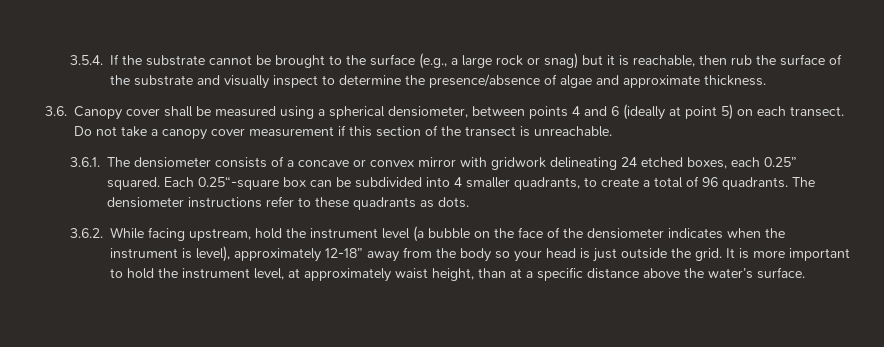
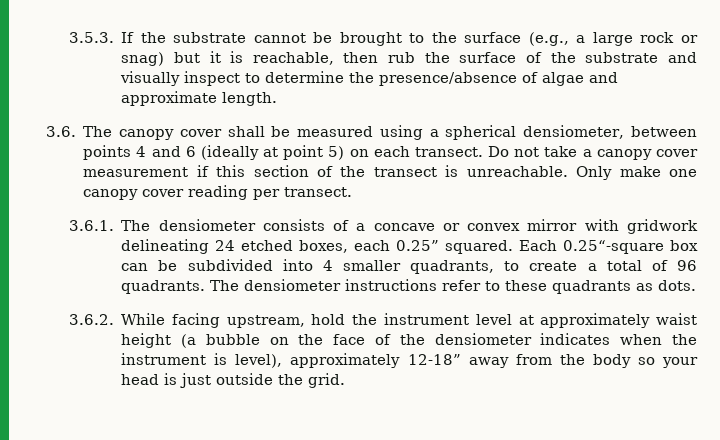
- 3.5.4. If the substrate cannot be brought to the surface (e.g., a large rock or snag) but it is reachable, then rub the surface of the substrate and visually inspect to determine the presence/absence of algae and approximate thickness.
+ 3.5.3. If the substrate cannot be brought to the surface (e.g., a large rock or snag) but it is reachable, then rub the surface of the substrate and visually inspect to determine the presence/absence of algae and approximate length.
- 3.6. Canopy cover shall be measured using a spherical densiometer, between points 4 and 6 (ideally at point 5) on each transect.
+ 3.6. The canopy cover shall be measured using a spherical densiometer, between points 4 and 6 (ideally at point 5) on each transect.
+ Only make one canopy cover reading per transect.
- 3.6.2. While facing upstream, hold the instrument level (a bubble on the face of the densiometer indicates when the instrument is level), approximately 12-18” away from the body so your head is just outside the grid. It is more important to hold the instrument level, at approximately waist height, than at a specific distance above the water’s surface.
+ 3.6.2. While facing upstream, hold the instrument level at approximately waist height (a bubble on the face of the densiometer indicates when the instrument is level), approximately 12-18” away from the body so your head is just outside the grid.

